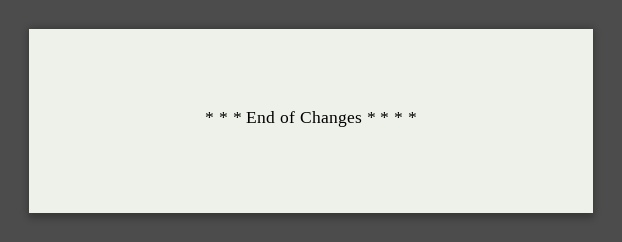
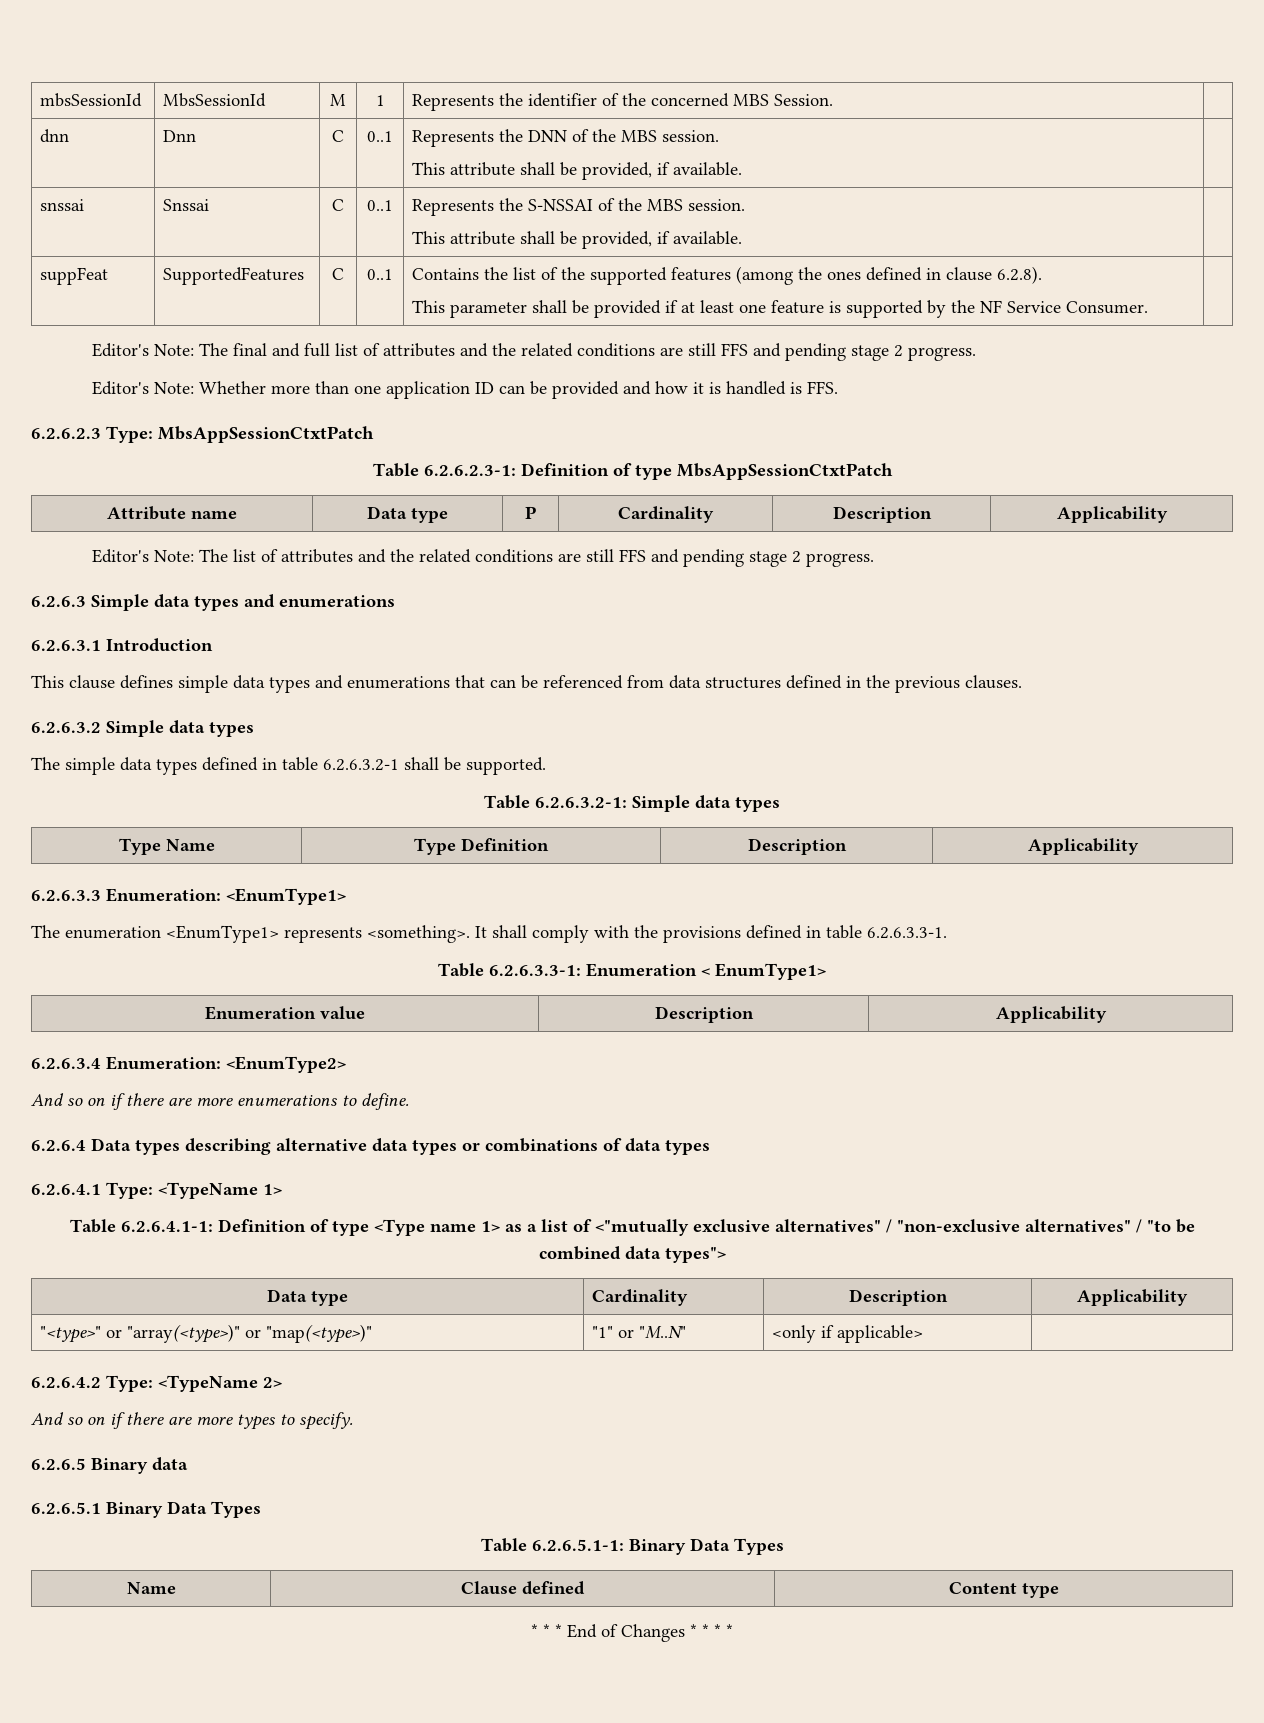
+ mbsSessionId | MbsSessionId | M | 1 | Represents the identifier of the concerned MBS Session. |
+ dnn | Dnn | C | 0..1 | Represents the DNN of the MBS session.
+ This attribute shall be provided, if available. |
+ snssai | Snssai | C | 0..1 | Represents the S-NSSAI of the MBS session.
+ This attribute shall be provided, if available. |
+ suppFeat | SupportedFeatures | C | 0..1 | Contains the list of the supported features (among the ones defined in clause 6.2.8).
+ This parameter shall be provided if at least one feature is supported by the NF Service Consumer. |
+ Editor's Note: The final and full list of attributes and the related conditions are still FFS and pending stage 2 progress.
+ Editor's Note: Whether more than one application ID can be provided and how it is handled is FFS.
+ 6.2.6.2.3 Type: MbsAppSessionCtxtPatch
+ Table 6.2.6.2.3-1: Definition of type MbsAppSessionCtxtPatch
+ Attribute name | Data type | P | Cardinality | Description | Applicability
+ Editor's Note: The list of attributes and the related conditions are still FFS and pending stage 2 progress.
+ 6.2.6.3 Simple data types and enumerations
+ 6.2.6.3.1 Introduction
+ This clause defines simple data types and enumerations that can be referenced from data structures defined in the previous clauses.
+ 6.2.6.3.2 Simple data types
+ The simple data types defined in table 6.2.6.3.2-1 shall be supported.
+ Table 6.2.6.3.2-1: Simple data types
+ Type Name | Type Definition | Description | Applicability
+ 6.2.6.3.3 Enumeration: <EnumType1>
+ The enumeration <EnumType1> represents <something>. It shall comply with the provisions defined in table 6.2.6.3.3-1.
+ Table 6.2.6.3.3-1: Enumeration < EnumType1>
+ Enumeration value | Description | Applicability
+ 6.2.6.3.4 Enumeration: <EnumType2>
+ And so on if there are more enumerations to define.
+ 6.2.6.4 Data types describing alternative data types or combinations of data types
+ 6.2.6.4.1 Type: <TypeName 1>
+ Table 6.2.6.4.1-1: Definition of type <Type name 1> as a list of <"mutually exclusive alternatives" / "non-exclusive alternatives" / "to be combined data types">
+ Data type | Cardinality | Description | Applicability
+ "<type>" or "array(<type>)" or "map(<type>)" | "1" or "M..N" | <only if applicable> |
+ 6.2.6.4.2 Type: <TypeName 2>
+ And so on if there are more types to specify.
+ 6.2.6.5 Binary data
+ 6.2.6.5.1 Binary Data Types
+ Table 6.2.6.5.1-1: Binary Data Types
+ Name | Clause defined | Content type

